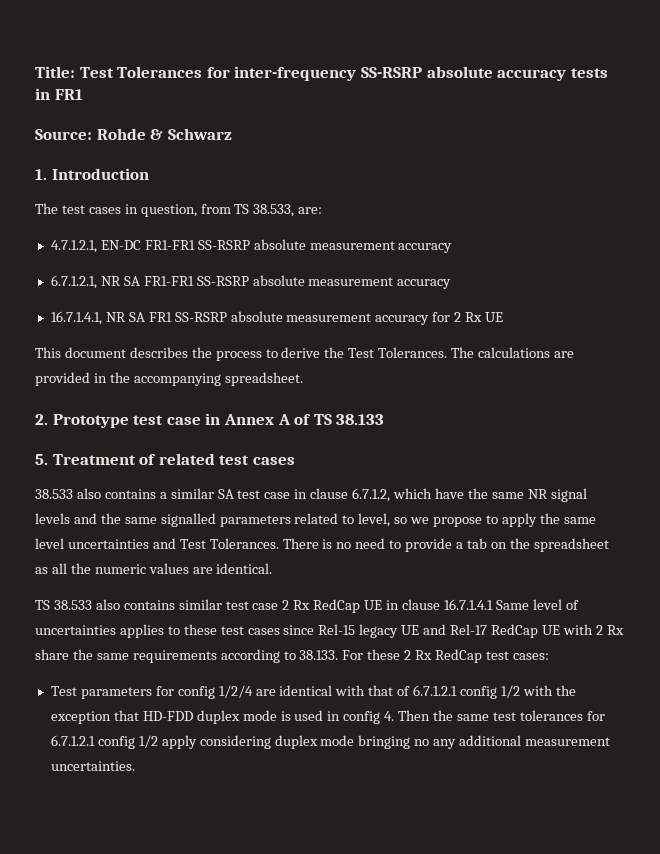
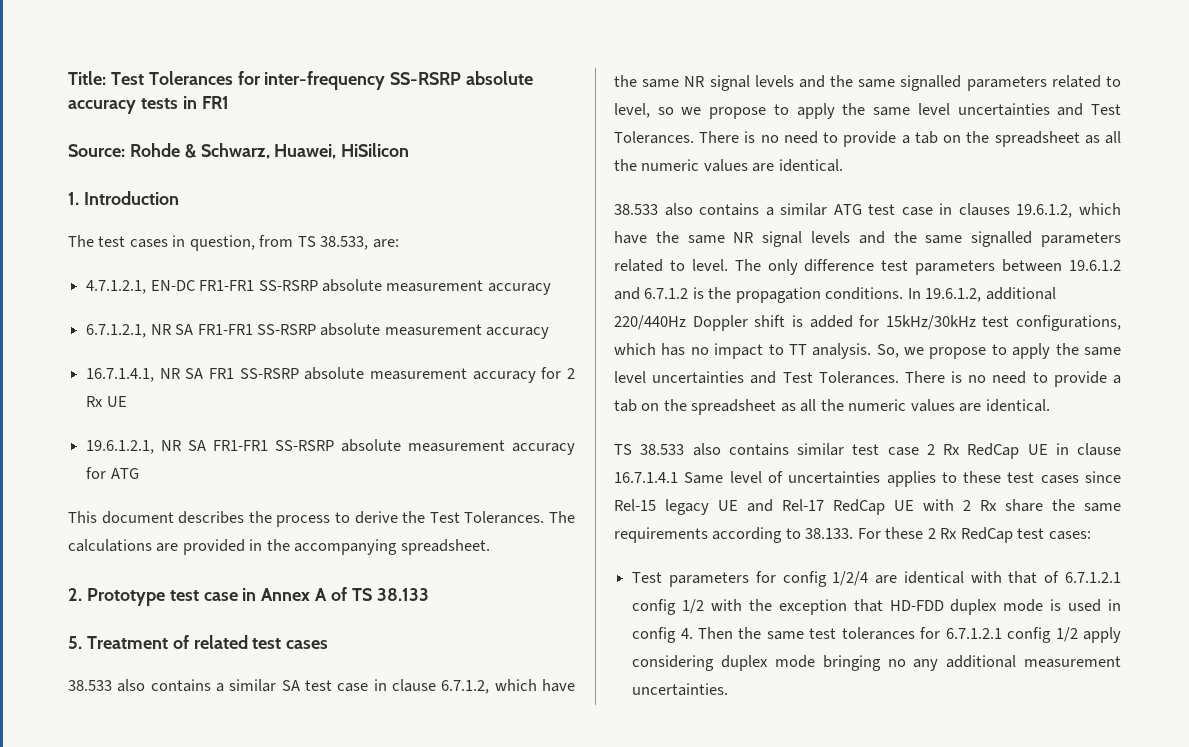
- Source: Rohde & Schwarz
+ Source: Rohde & Schwarz, Huawei, HiSilicon
+ 19.6.1.2.1, NR SA FR1-FR1 SS-RSRP absolute measurement accuracy for ATG
+ 38.533 also contains a similar ATG test case in clauses 19.6.1.2, which have the same NR signal levels and the same signalled parameters related to level. The only difference test parameters between 19.6.1.2 and 6.7.1.2 is the propagation conditions. In 19.6.1.2, additional 220/440Hz Doppler shift is added for 15kHz/30kHz test configurations, which has no impact to TT analysis. So, we propose to apply the same level uncertainties and Test Tolerances. There is no need to provide a tab on the spreadsheet as all the numeric values are identical.

